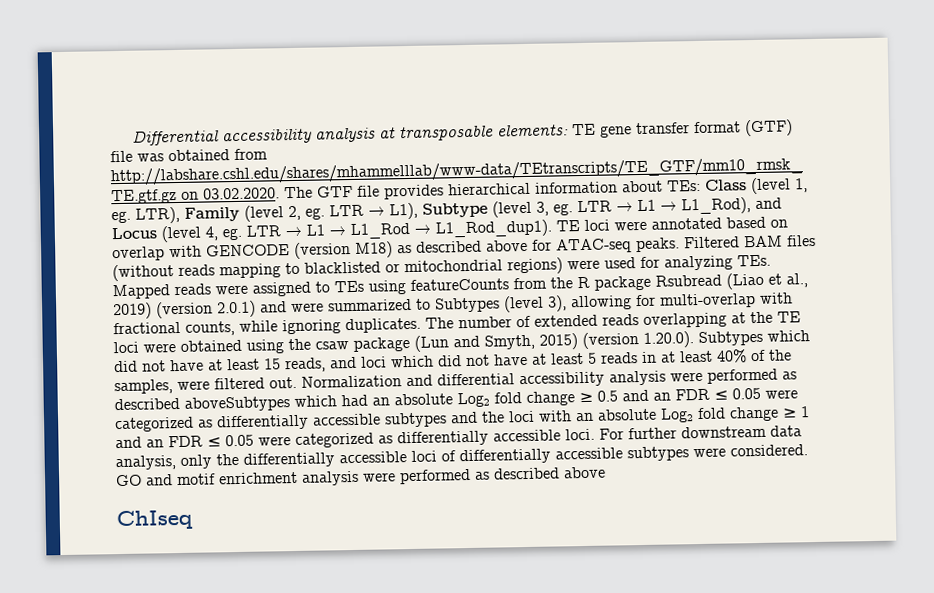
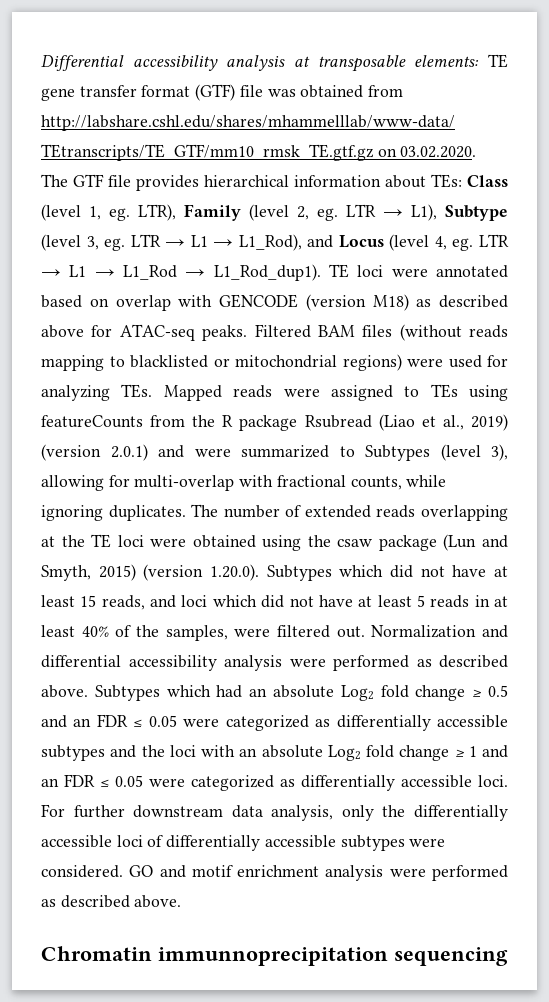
- Normalization and differential accessibility analysis were performed as described aboveSubtypes which had an absolute Log2 fold change ≥ 0.5 and an FDR ≤ 0.05 were categorized as differentially accessible subtypes and the loci with an absolute Log2 fold change ≥ 1 and an FDR ≤ 0.05 were categorized as differentially accessible loci.
+ Normalization and differential accessibility analysis were performed as described above. Subtypes which had an absolute Log2 fold change ≥ 0.5 and an FDR ≤ 0.05 were categorized as differentially accessible subtypes and the loci with an absolute Log2 fold change ≥ 1 and an FDR ≤ 0.05 were categorized as differentially accessible loci.
- GO and motif enrichment analysis were performed as described above
- ChIseq
+ GO and motif enrichment analysis were performed as described above.
+ Chromatin immunnoprecipitation sequencing

